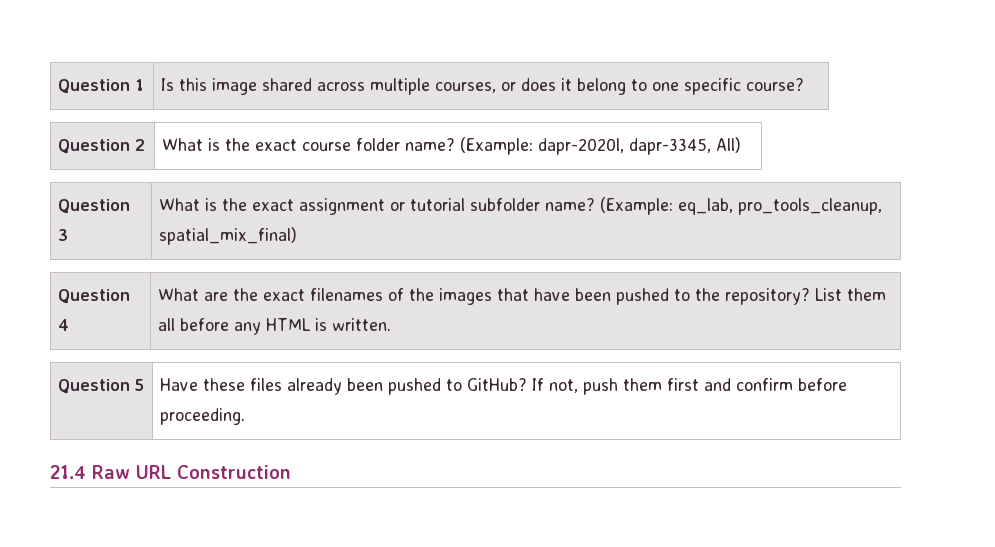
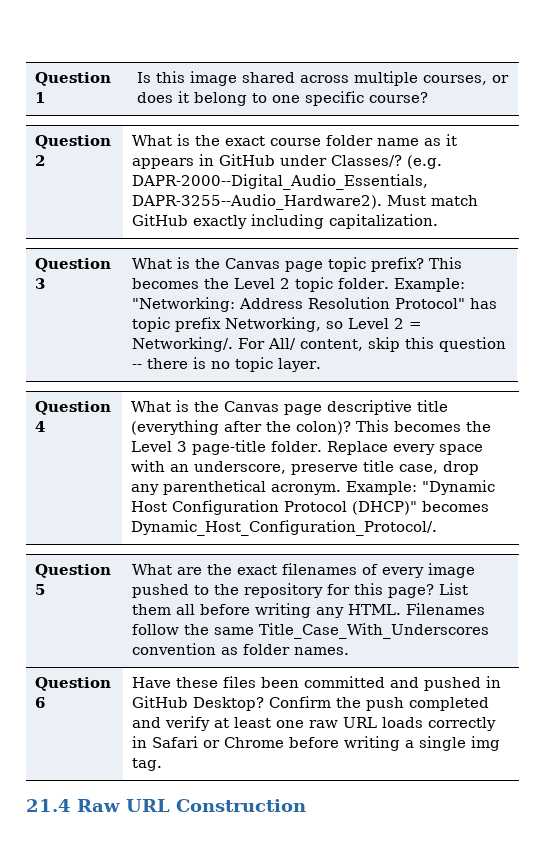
- Question 2 | What is the exact course folder name? (Example: dapr-2020l, dapr-3345, All)
+ Question 2 | What is the exact course folder name as it appears in GitHub under Classes/? (e.g. DAPR-2000--Digital_Audio_Essentials, DAPR-3255--Audio_Hardware2). Must match GitHub exactly including capitalization.
- What is the exact assignment or tutorial subfolder name? (Example: eq_lab, pro_tools_cleanup, spatial_mix_final)
- Question 4 | What are the exact filenames of the images that have been pushed to the repository? List them all before any HTML is written.
- Question 5 | Have these files already been pushed to GitHub? If not, push them first and confirm before proceeding.
+ What is the Canvas page topic prefix? This becomes the Level 2 topic folder. Example: "Networking: Address Resolution Protocol" has topic prefix Networking, so Level 2 = Networking/. For All/ content, skip this question -- there is no topic layer.
+ Question 4 | What is the Canvas page descriptive title (everything after the colon)? This becomes the Level 3 page-title folder. Replace every space with an underscore, preserve title case, drop any parenthetical acronym. Example: "Dynamic Host Configuration Protocol (DHCP)" becomes Dynamic_Host_Configuration_Protocol/.
+ Question 5 | What are the exact filenames of every image pushed to the repository for this page? List them all before writing any HTML. Filenames follow the same Title_Case_With_Underscores convention as folder names.
+ Question 6 | Have these files been committed and pushed in GitHub Desktop? Confirm the push completed and verify at least one raw URL loads correctly in Safari or Chrome before writing a single img tag.

